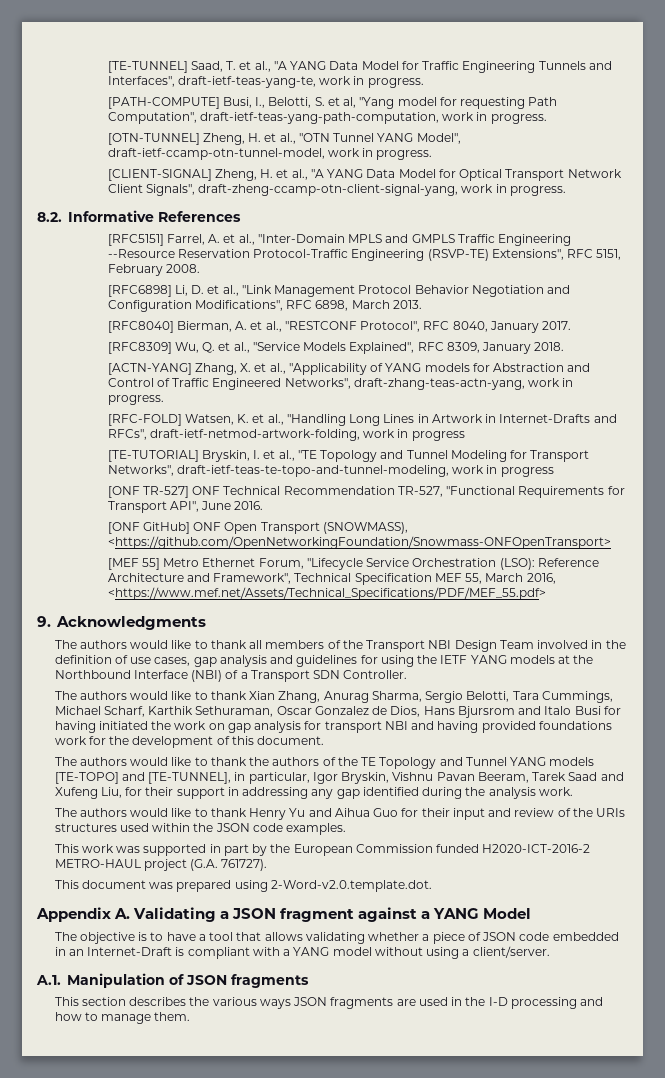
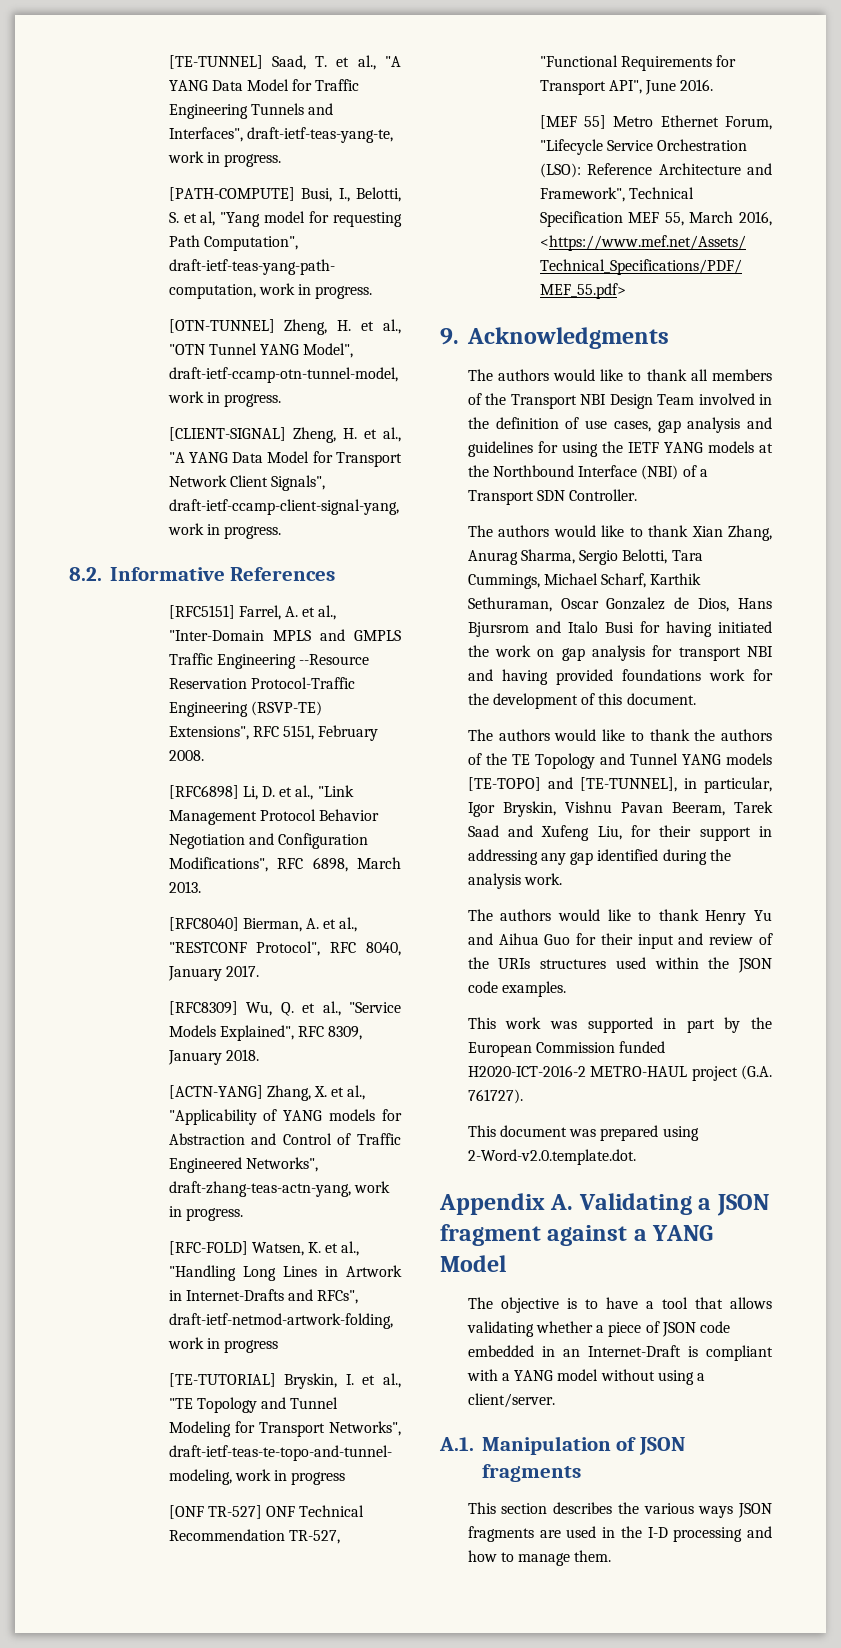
- [CLIENT-SIGNAL] Zheng, H. et al., "A YANG Data Model for Optical Transport Network Client Signals", draft-zheng-ccamp-otn-client-signal-yang, work in progress.
+ [CLIENT-SIGNAL] Zheng, H. et al., "A YANG Data Model for Transport Network Client Signals", draft-ietf-ccamp-client-signal-yang, work in progress.
- [ONF GitHub] ONF Open Transport (SNOWMASS), <https://github.com/OpenNetworkingFoundation/Snowmass-ONFOpenTransport>

